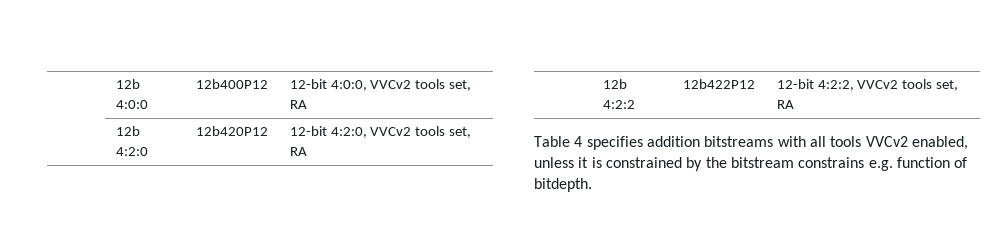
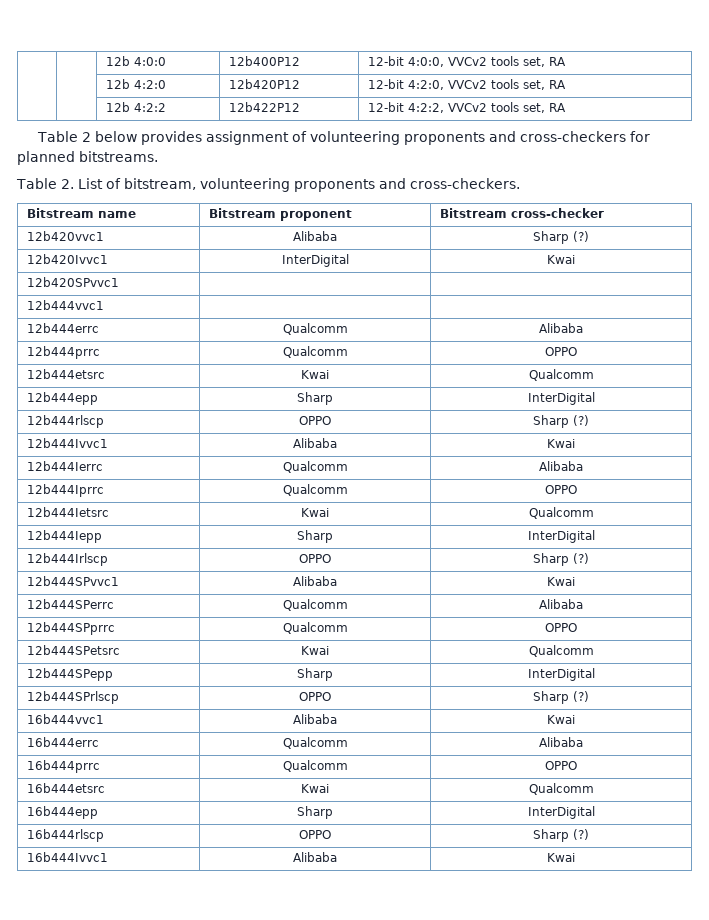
- Table 4 specifies addition bitstreams with all tools VVCv2 enabled, unless it is constrained by the bitstream constrains e.g. function of bitdepth.
+ Table 2 below provides assignment of volunteering proponents and cross-checkers for planned bitstreams.
+ Table 2. List of bitstream, volunteering proponents and cross-checkers.
+ Bitstream name | Bitstream proponent | Bitstream cross-checker
+ 12b420vvc1 | Alibaba | Sharp (?)
+ 12b420Ivvc1 | InterDigital | Kwai
+ 12b420SPvvc1 | |
+ 12b444vvc1 | |
+ 12b444errc | Qualcomm | Alibaba
+ 12b444prrc | Qualcomm | OPPO
+ 12b444etsrc | Kwai | Qualcomm
+ 12b444epp | Sharp | InterDigital
+ 12b444rlscp | OPPO | Sharp (?)
+ 12b444Ivvc1 | Alibaba | Kwai
+ 12b444Ierrc | Qualcomm | Alibaba
+ 12b444Iprrc | Qualcomm | OPPO
+ 12b444Ietsrc | Kwai | Qualcomm
+ 12b444Iepp | Sharp | InterDigital
+ 12b444Irlscp | OPPO | Sharp (?)
+ 12b444SPvvc1 | Alibaba | Kwai
+ 12b444SPerrc | Qualcomm | Alibaba
+ 12b444SPprrc | Qualcomm | OPPO
+ 12b444SPetsrc | Kwai | Qualcomm
+ 12b444SPepp | Sharp | InterDigital
+ 12b444SPrlscp | OPPO | Sharp (?)
+ 16b444vvc1 | Alibaba | Kwai
+ 16b444errc | Qualcomm | Alibaba
+ 16b444prrc | Qualcomm | OPPO
+ 16b444etsrc | Kwai | Qualcomm
+ 16b444epp | Sharp | InterDigital
+ 16b444rlscp | OPPO | Sharp (?)
+ 16b444Ivvc1 | Alibaba | Kwai

